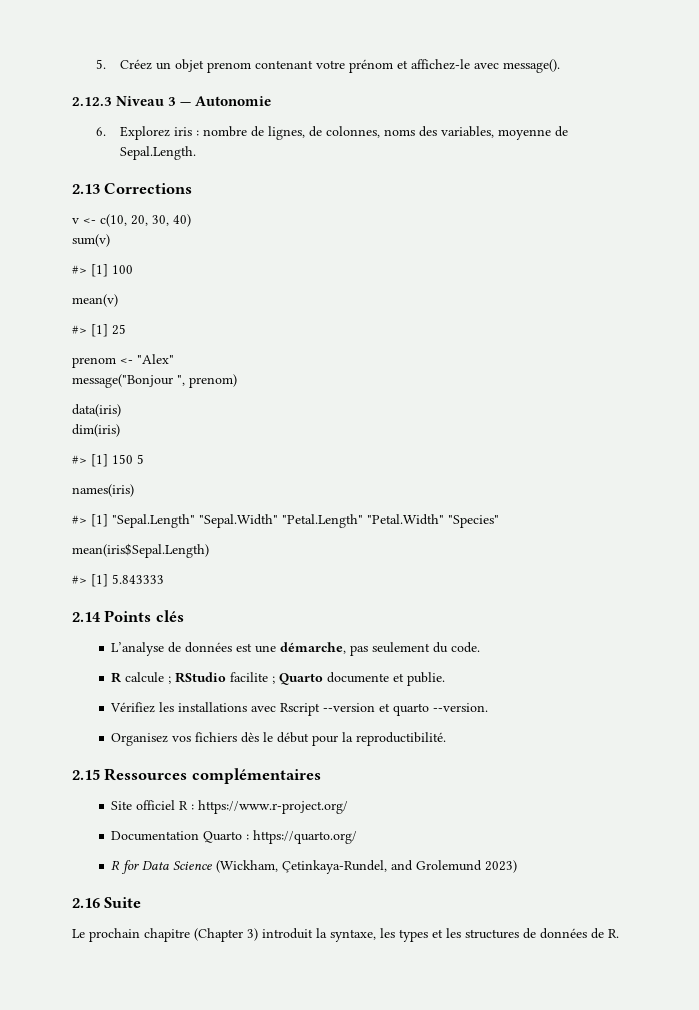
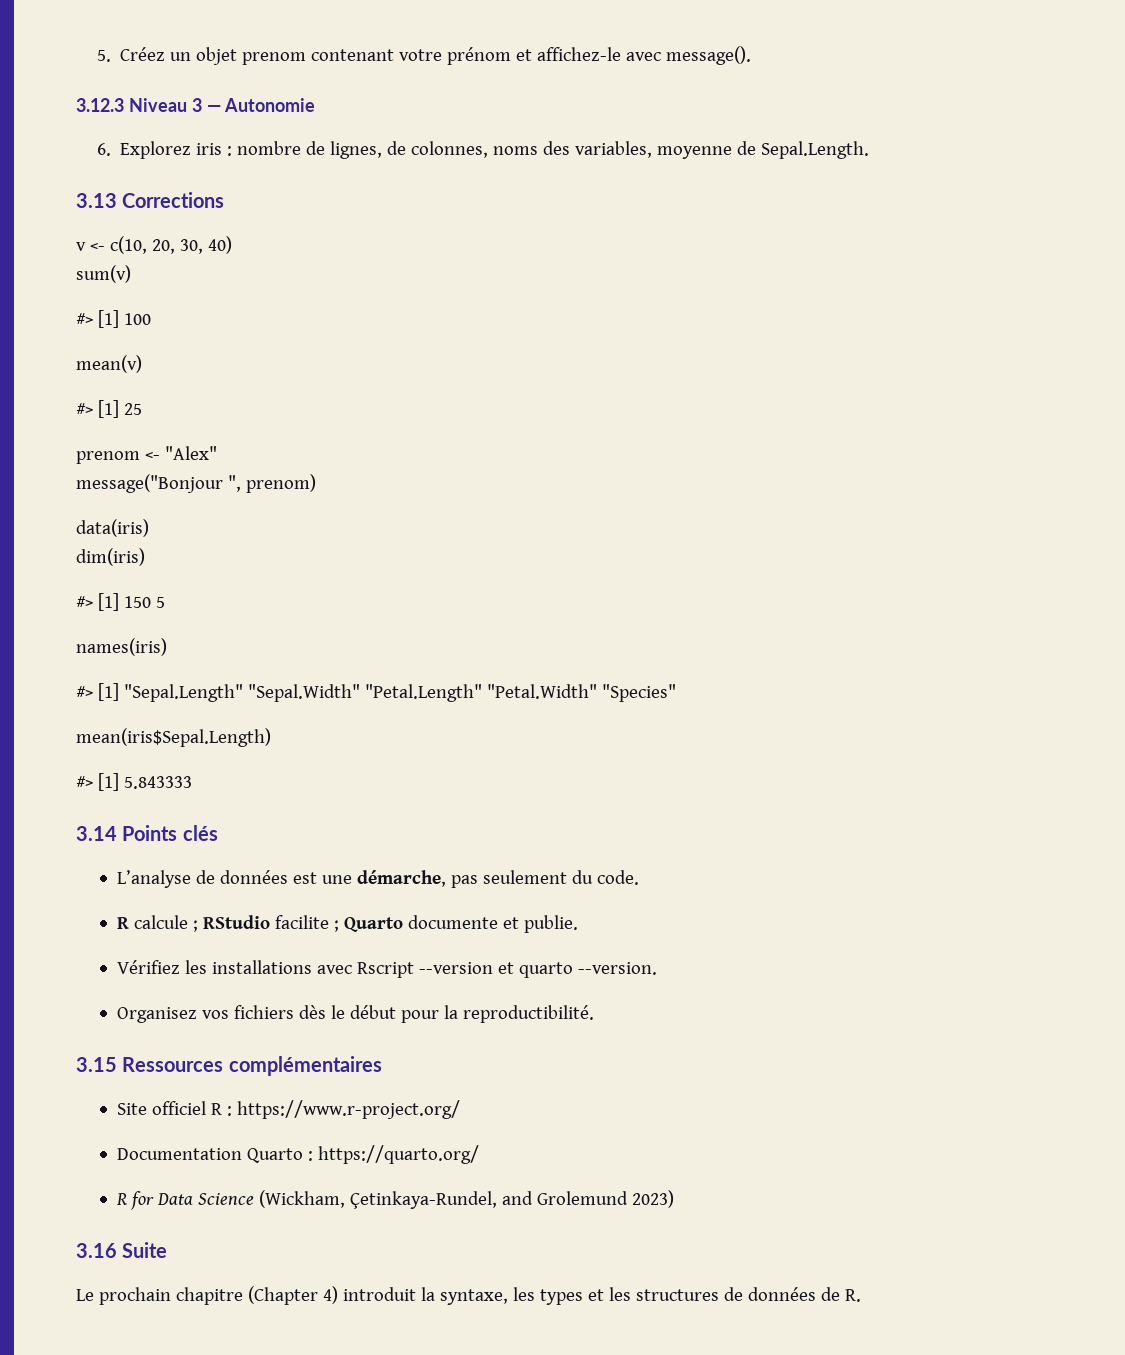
- 2.12.3 Niveau 3 — Autonomie
+ 3.12.3 Niveau 3 — Autonomie
- 2.13 Corrections
+ 3.13 Corrections
- 2.14 Points clés
+ 3.14 Points clés
- 2.15 Ressources complémentaires
+ 3.15 Ressources complémentaires
- 2.16 Suite
+ 3.16 Suite
- Le prochain chapitre (Chapter 3) introduit la syntaxe, les types et les structures de données de R.
+ Le prochain chapitre (Chapter 4) introduit la syntaxe, les types et les structures de données de R.

